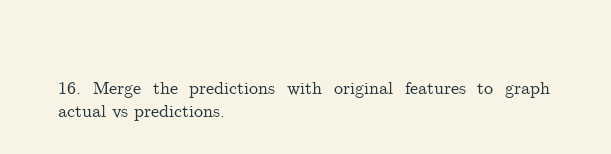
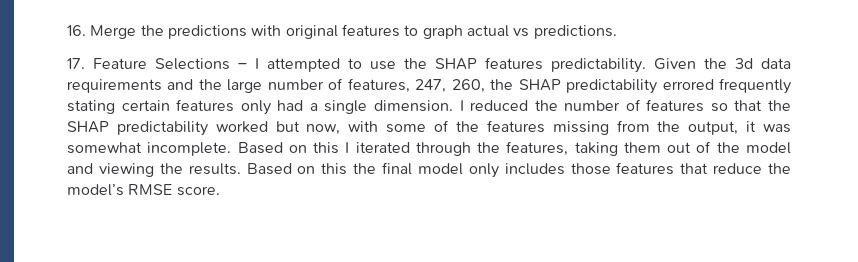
+ 17. Feature Selections – I attempted to use the SHAP features predictability. Given the 3d data requirements and the large number of features, 247, 260, the SHAP predictability errored frequently stating certain features only had a single dimension. I reduced the number of features so that the SHAP predictability worked but now, with some of the features missing from the output, it was somewhat incomplete. Based on this I iterated through the features, taking them out of the model and viewing the results. Based on this the final model only includes those features that reduce the model’s RMSE score.

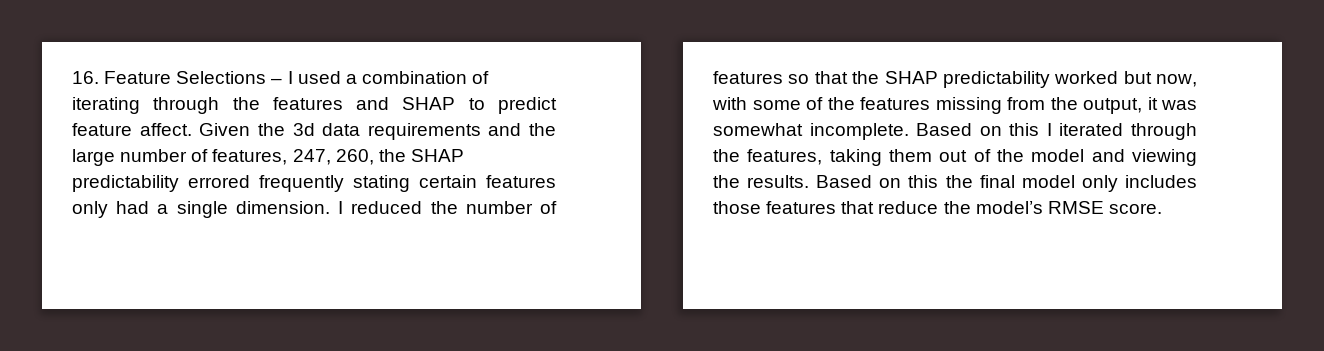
- 16. Merge the predictions with original features to graph actual vs predictions.
- 17. Feature Selections – I attempted to use the SHAP features predictability.
+ 16. Feature Selections – I used a combination of iterating through the features and SHAP to predict feature affect.

